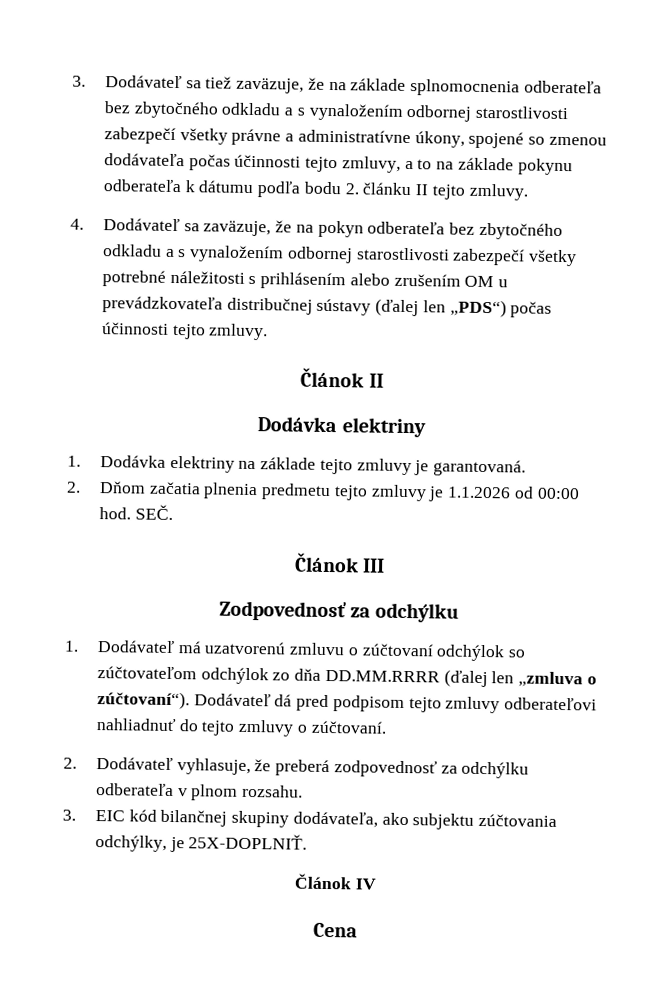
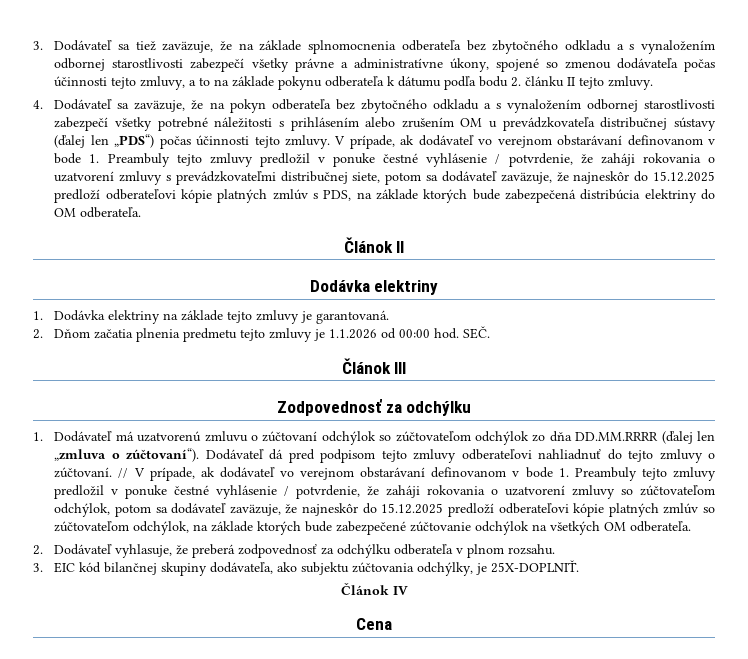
+ V prípade, ak dodávateľ vo verejnom obstarávaní definovanom v bode 1. Preambuly tejto zmluvy predložil v ponuke čestné vyhlásenie / potvrdenie, že zaháji rokovania o uzatvorení zmluvy s prevádzkovateľmi distribučnej siete, potom sa dodávateľ zaväzuje, že najneskôr do 15.12.2025 predloží odberateľovi kópie platných zmlúv s PDS, na základe ktorých bude zabezpečená distribúcia elektriny do OM odberateľa.
+ // V prípade, ak dodávateľ vo verejnom obstarávaní definovanom v bode 1. Preambuly tejto zmluvy predložil v ponuke čestné vyhlásenie / potvrdenie, že zaháji rokovania o uzatvorení zmluvy so zúčtovateľom odchýlok, potom sa dodávateľ zaväzuje, že najneskôr do 15.12.2025 predloží odberateľovi kópie platných zmlúv so zúčtovateľom odchýlok, na základe ktorých bude zabezpečené zúčtovanie odchýlok na všetkých OM odberateľa.

